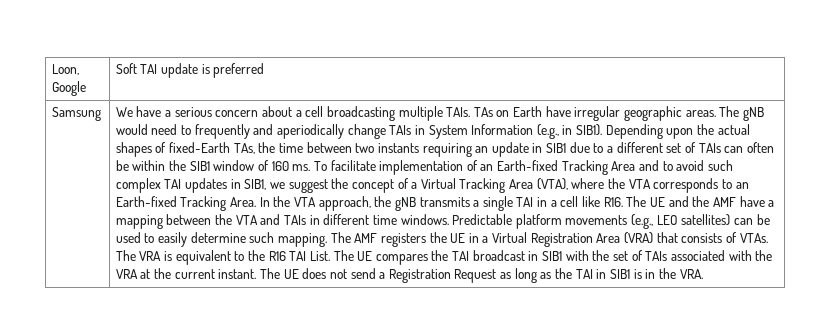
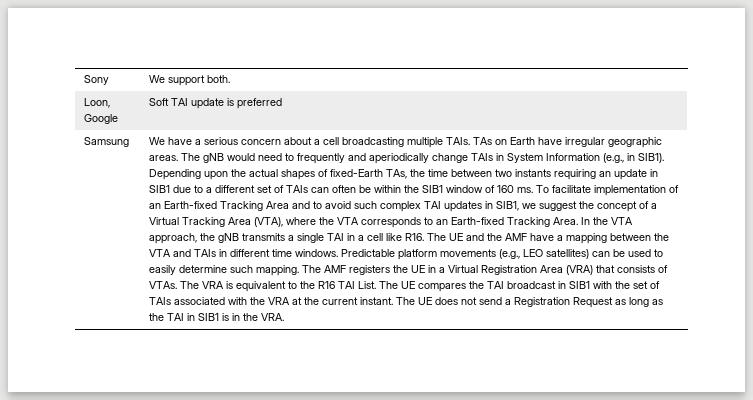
+ Sony | We support both.

